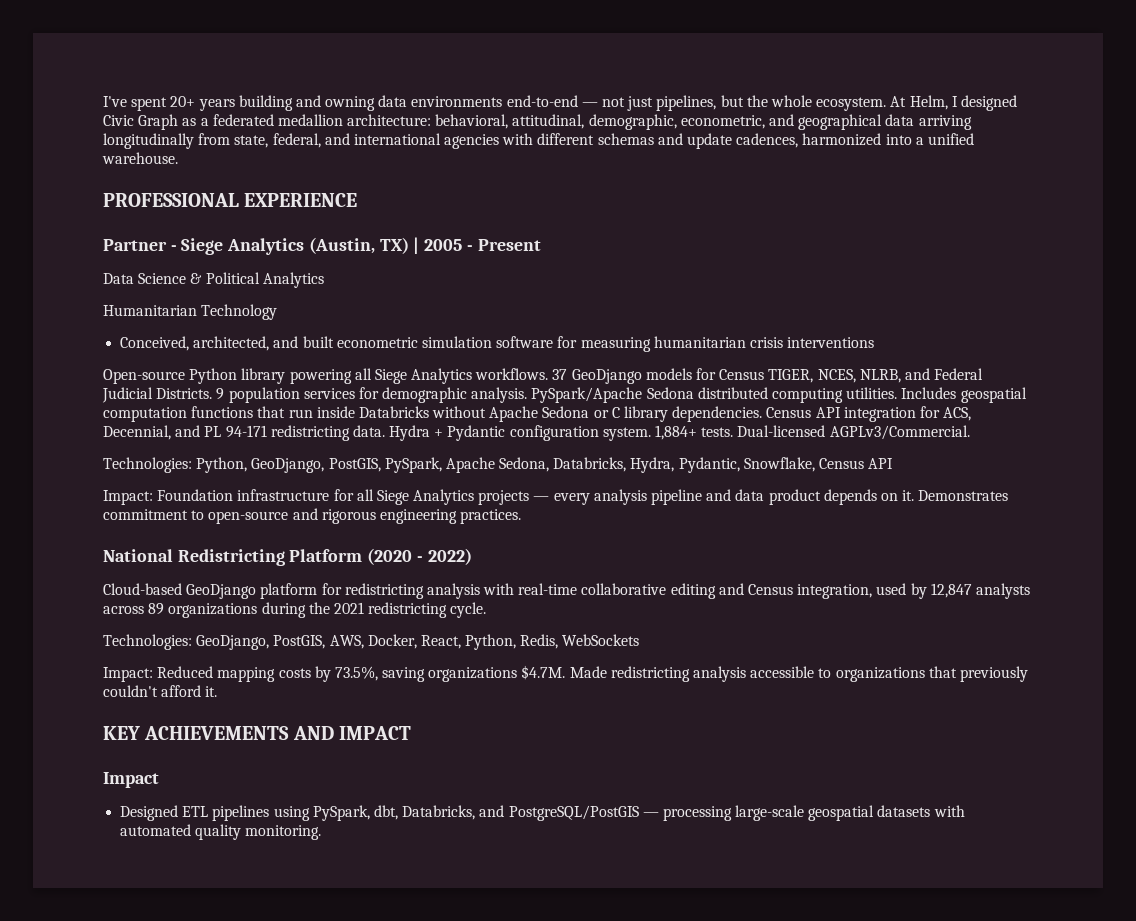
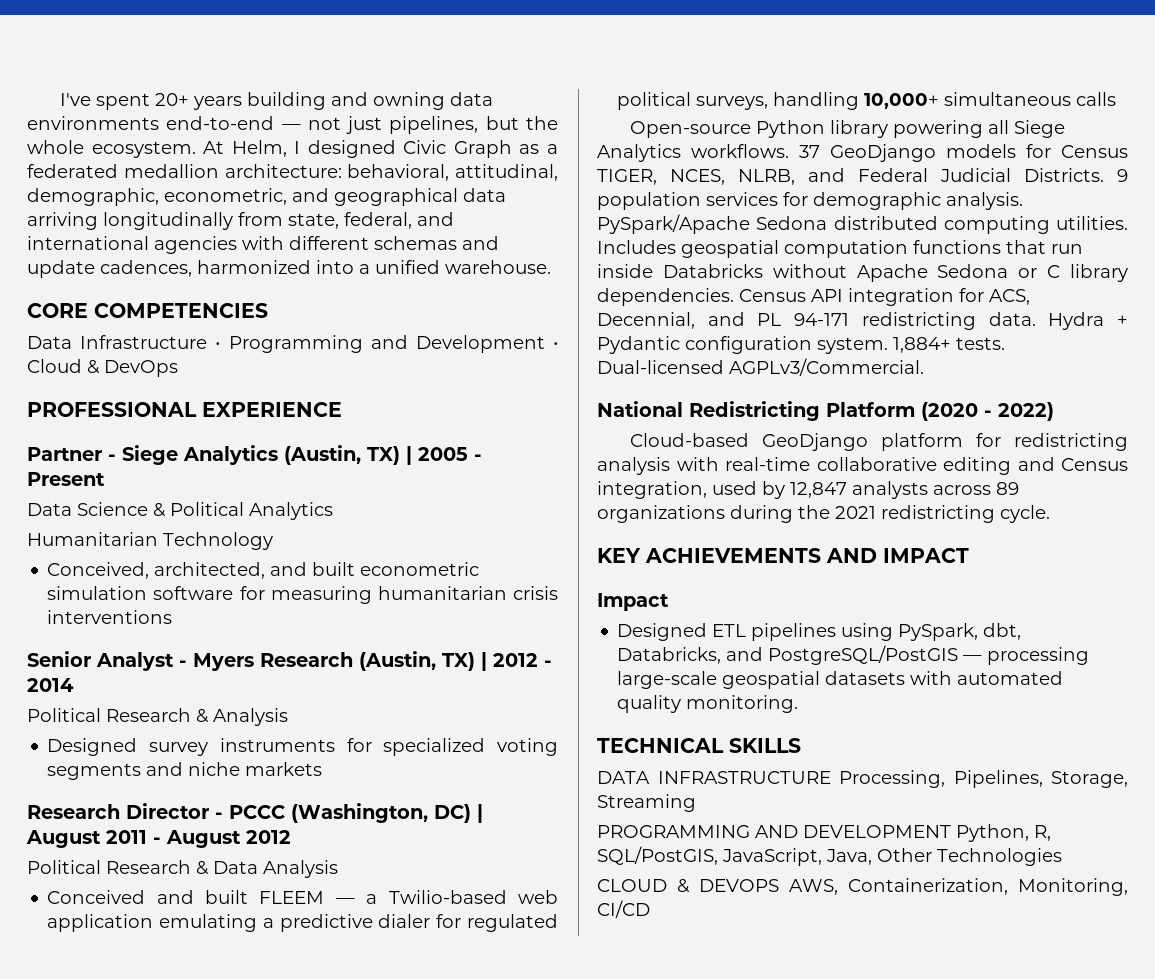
+ CORE COMPETENCIES
+ Data Infrastructure • Programming and Development • Cloud & DevOps
+ Senior Analyst - Myers Research (Austin, TX) | 2012 - 2014
+ Political Research & Analysis
+ Designed survey instruments for specialized voting segments and niche markets
+ Research Director - PCCC (Washington, DC) | August 2011 - August 2012
+ Political Research & Data Analysis
+ Conceived and built FLEEM — a Twilio-based web application emulating a predictive dialer for regulated political surveys, handling 10,000+ simultaneous calls
- Technologies: Python, GeoDjango, PostGIS, PySpark, Apache Sedona, Databricks, Hydra, Pydantic, Snowflake, Census API
- Impact: Foundation infrastructure for all Siege Analytics projects — every analysis pipeline and data product depends on it. Demonstrates commitment to open-source and rigorous engineering practices.
- Technologies: GeoDjango, PostGIS, AWS, Docker, React, Python, Redis, WebSockets
- Impact: Reduced mapping costs by 73.5%, saving organizations $4.7M. Made redistricting analysis accessible to organizations that previously couldn't afford it.
+ TECHNICAL SKILLS
+ DATA INFRASTRUCTURE Processing, Pipelines, Storage, Streaming
+ PROGRAMMING AND DEVELOPMENT Python, R, SQL/PostGIS, JavaScript, Java, Other Technologies
+ CLOUD & DEVOPS AWS, Containerization, Monitoring, CI/CD

